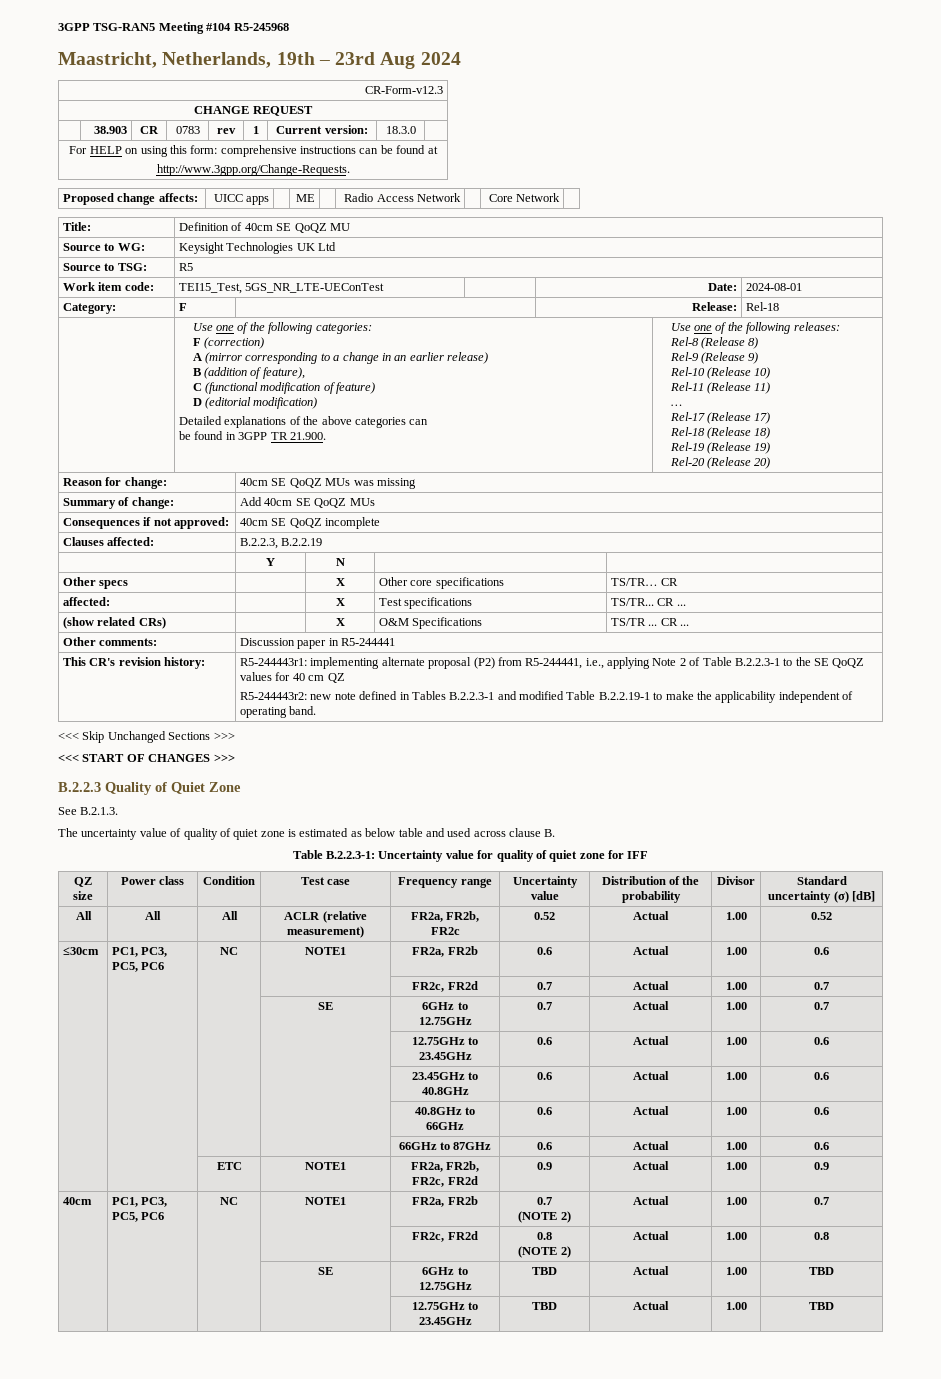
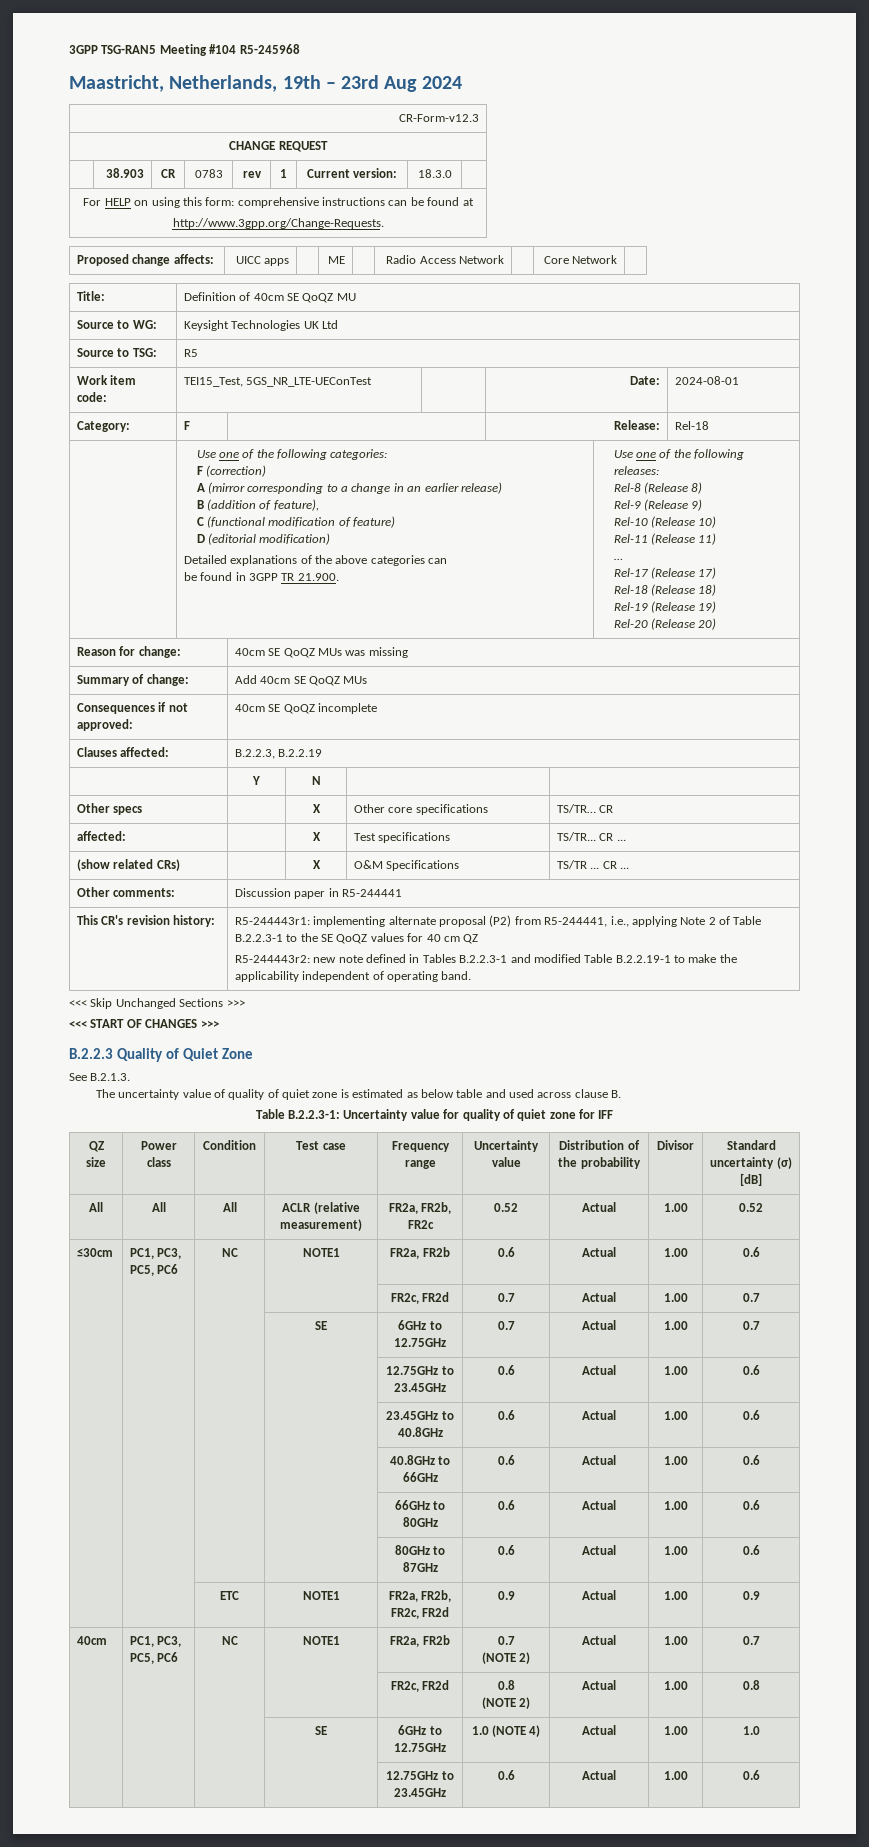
- | | | | 66GHz to 87GHz | 0.6 | Actual | 1.00 | 0.6
+ | | | | 66GHz to 80GHz | 0.6 | Actual | 1.00 | 0.6
+ | | | | 80GHz to 87GHz | 0.6 | Actual | 1.00 | 0.6
- | | | SE | 6GHz to 12.75GHz | TBD | Actual | 1.00 | TBD
- | | | | 12.75GHz to 23.45GHz | TBD | Actual | 1.00 | TBD
+ | | | SE | 6GHz to 12.75GHz | 1.0 (NOTE 4) | Actual | 1.00 | 1.0
+ | | | | 12.75GHz to 23.45GHz | 0.6 | Actual | 1.00 | 0.6

